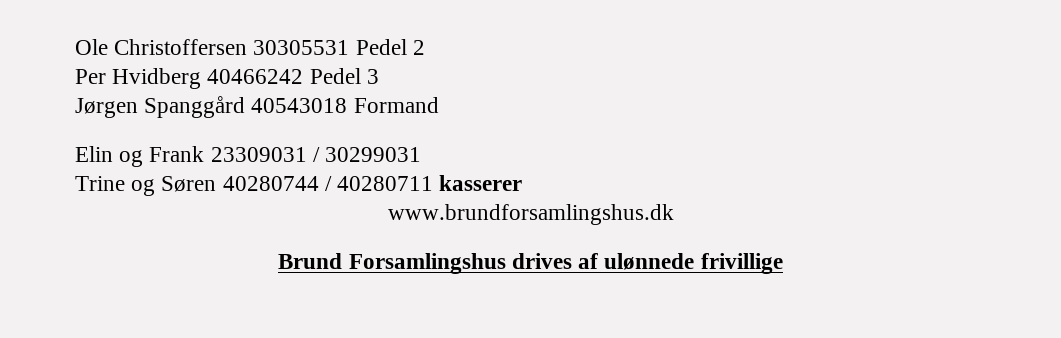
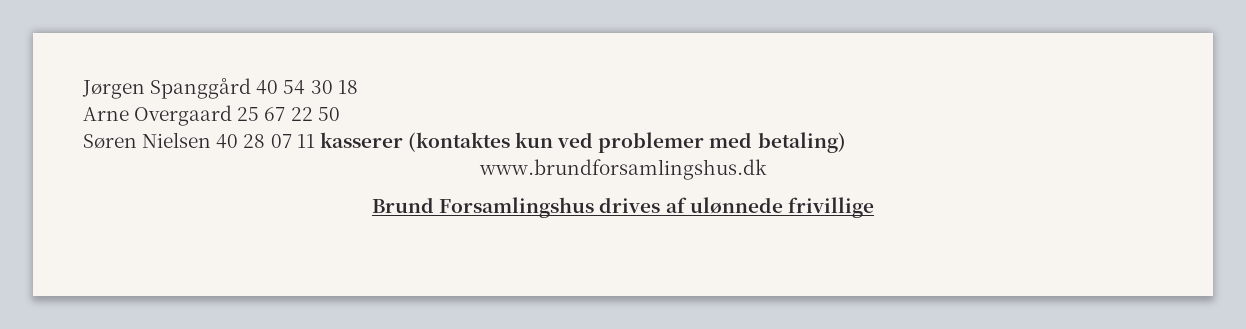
- Ole Christoffersen 30305531 Pedel 2
- Per Hvidberg 40466242 Pedel 3
- Jørgen Spanggård 40543018 Formand
- Elin og Frank 23309031 / 30299031
- Trine og Søren 40280744 / 40280711 kasserer
+ Jørgen Spanggård 40 54 30 18
+ Arne Overgaard 25 67 22 50
+ Søren Nielsen 40 28 07 11 kasserer (kontaktes kun ved problemer med betaling)

